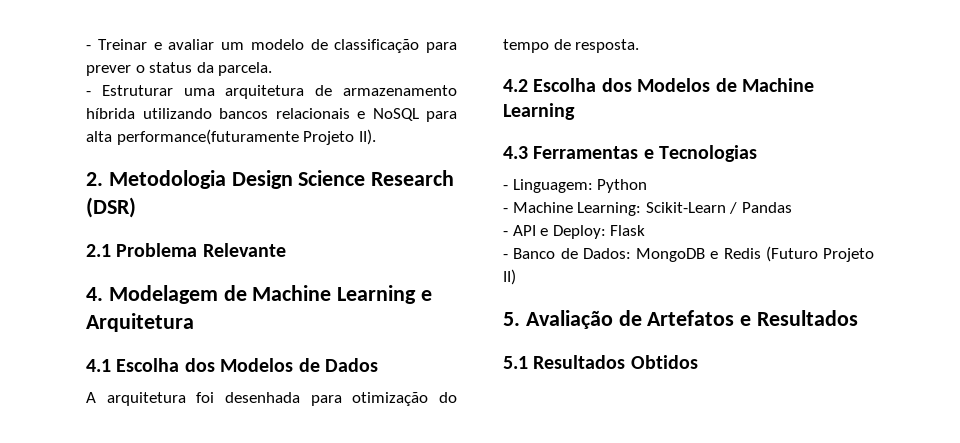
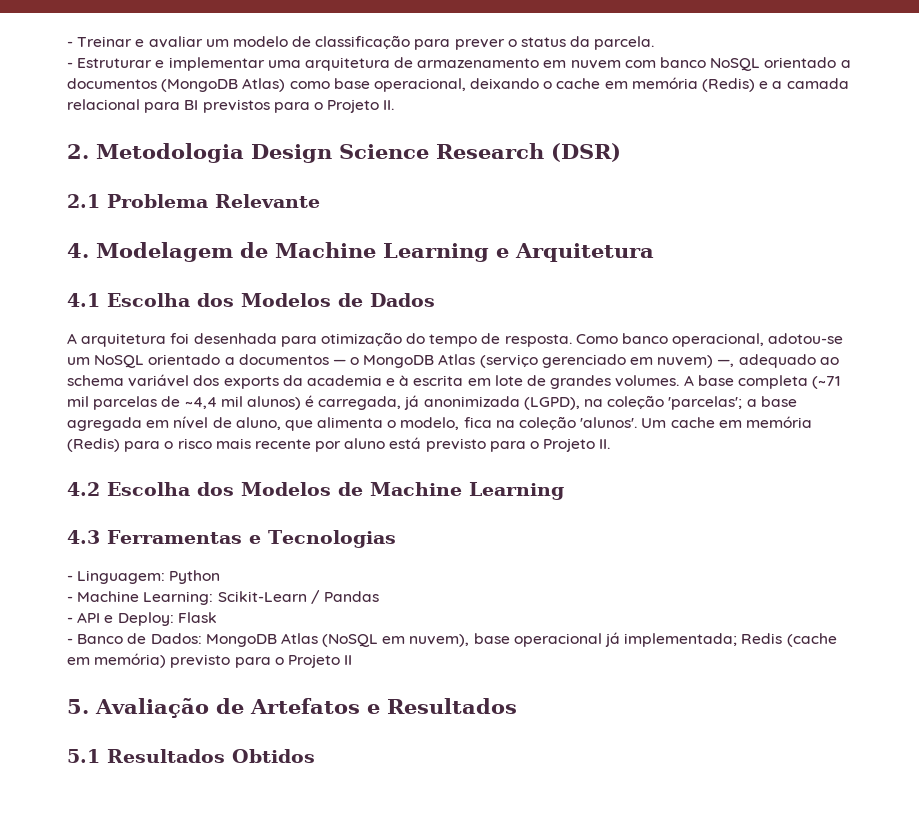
- - Estruturar uma arquitetura de armazenamento híbrida utilizando bancos relacionais e NoSQL para alta performance(futuramente Projeto II).
+ - Estruturar e implementar uma arquitetura de armazenamento em nuvem com banco NoSQL orientado a documentos (MongoDB Atlas) como base operacional, deixando o cache em memória (Redis) e a camada relacional para BI previstos para o Projeto II.
+ Como banco operacional, adotou-se um NoSQL orientado a documentos — o MongoDB Atlas (serviço gerenciado em nuvem) —, adequado ao schema variável dos exports da academia e à escrita em lote de grandes volumes. A base completa (~71 mil parcelas de ~4,4 mil alunos) é carregada, já anonimizada (LGPD), na coleção 'parcelas'; a base agregada em nível de aluno, que alimenta o modelo, fica na coleção 'alunos'. Um cache em memória (Redis) para o risco mais recente por aluno está previsto para o Projeto II.
- - Banco de Dados: MongoDB e Redis (Futuro Projeto II)
+ - Banco de Dados: MongoDB Atlas (NoSQL em nuvem), base operacional já implementada; Redis (cache em memória) previsto para o Projeto II

